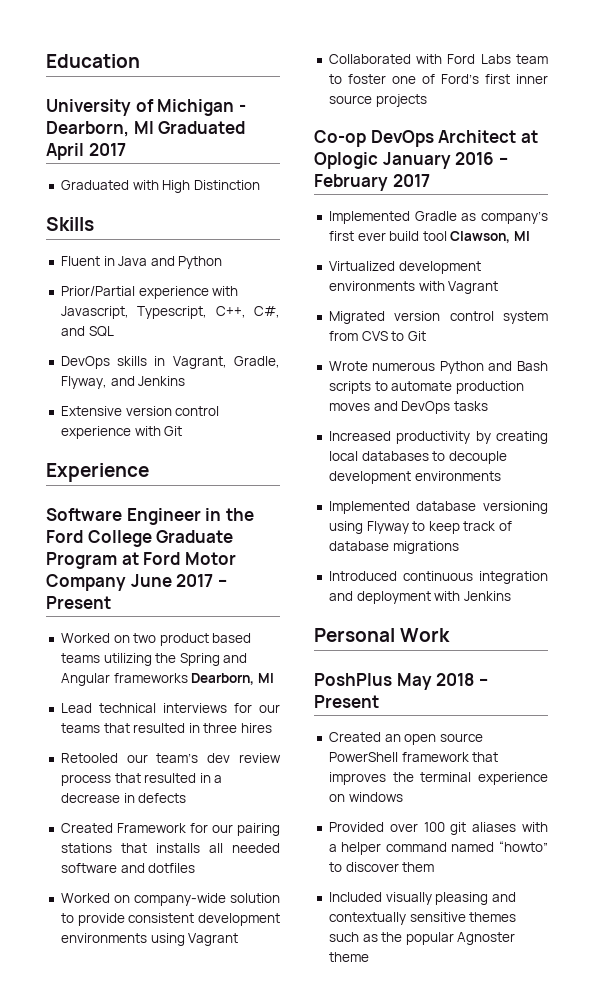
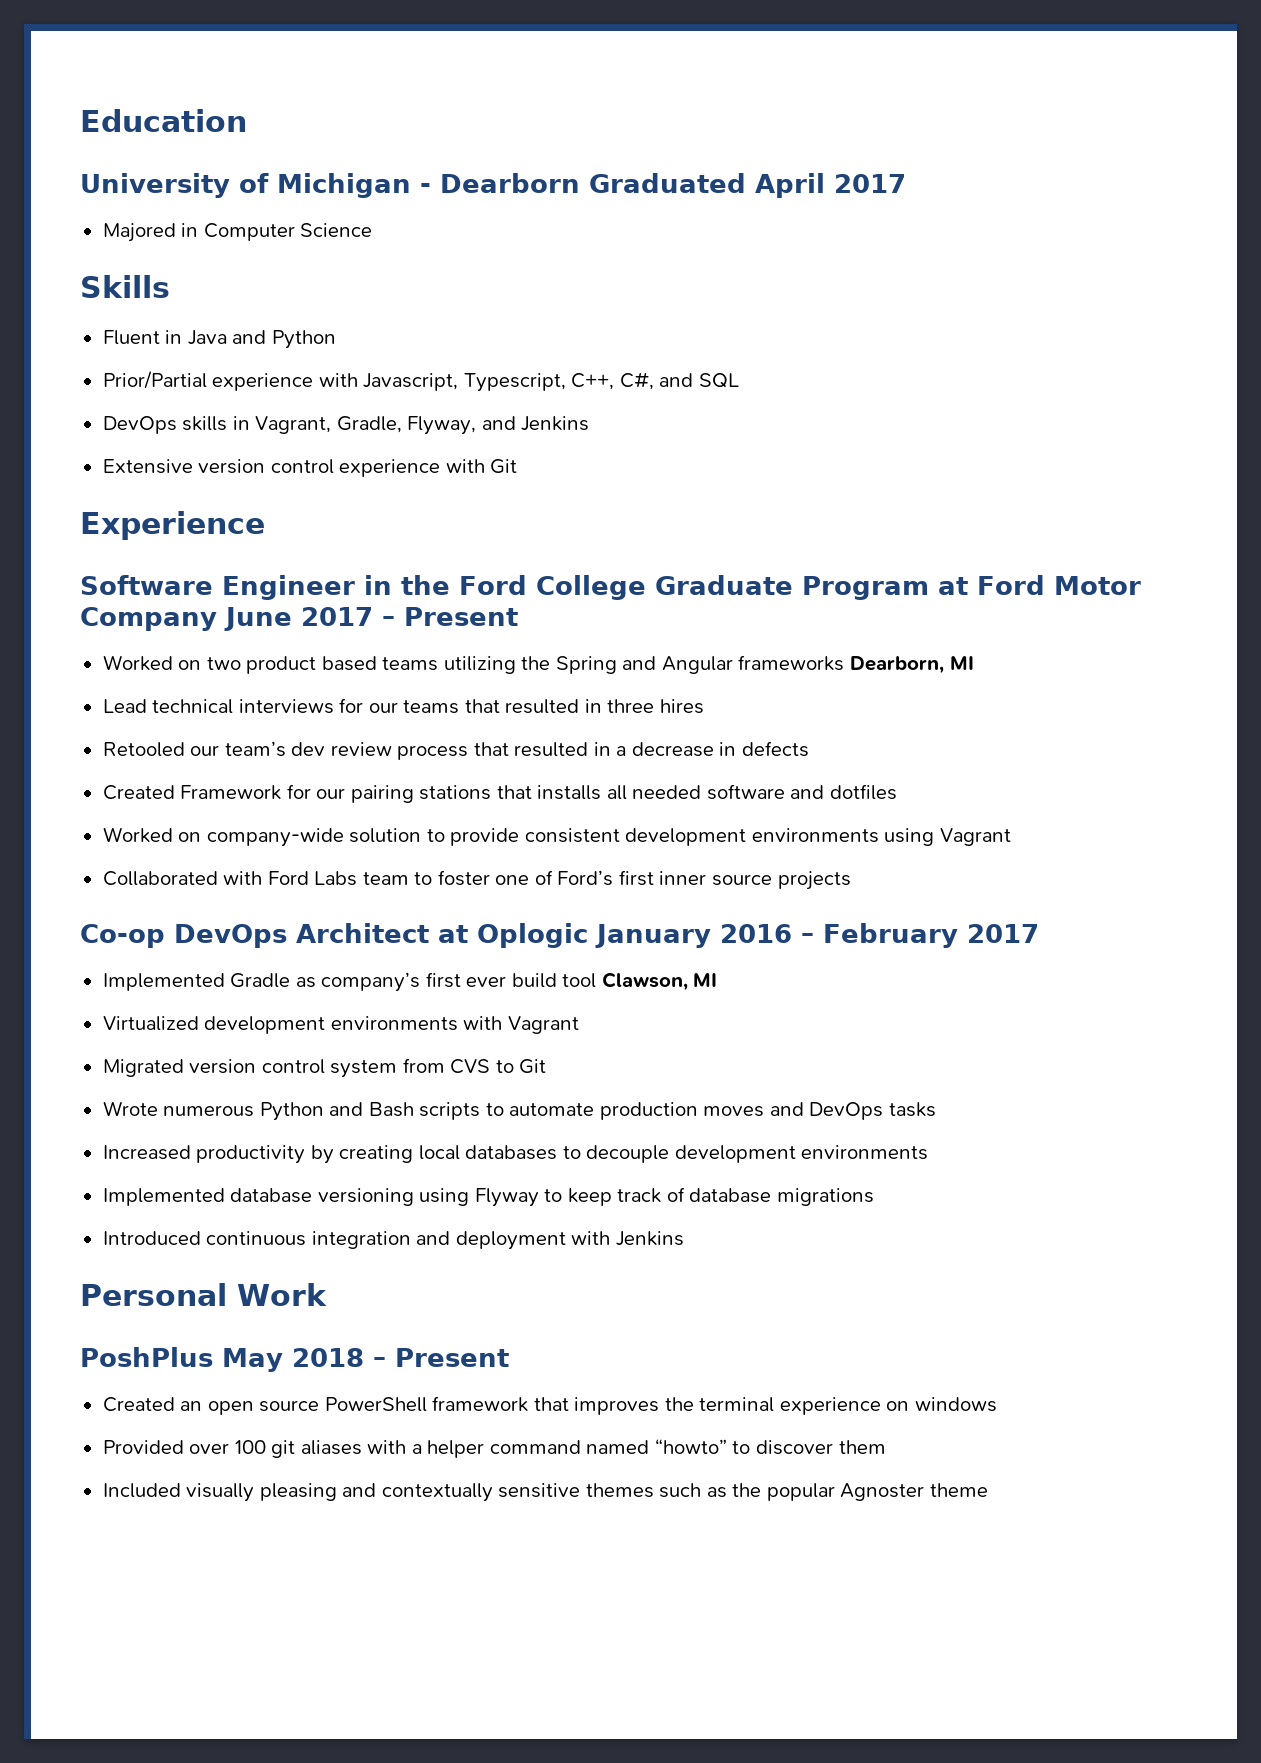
- University of Michigan - Dearborn, MI Graduated April 2017
+ University of Michigan - Dearborn Graduated April 2017
- Graduated with High Distinction
+ Majored in Computer Science

